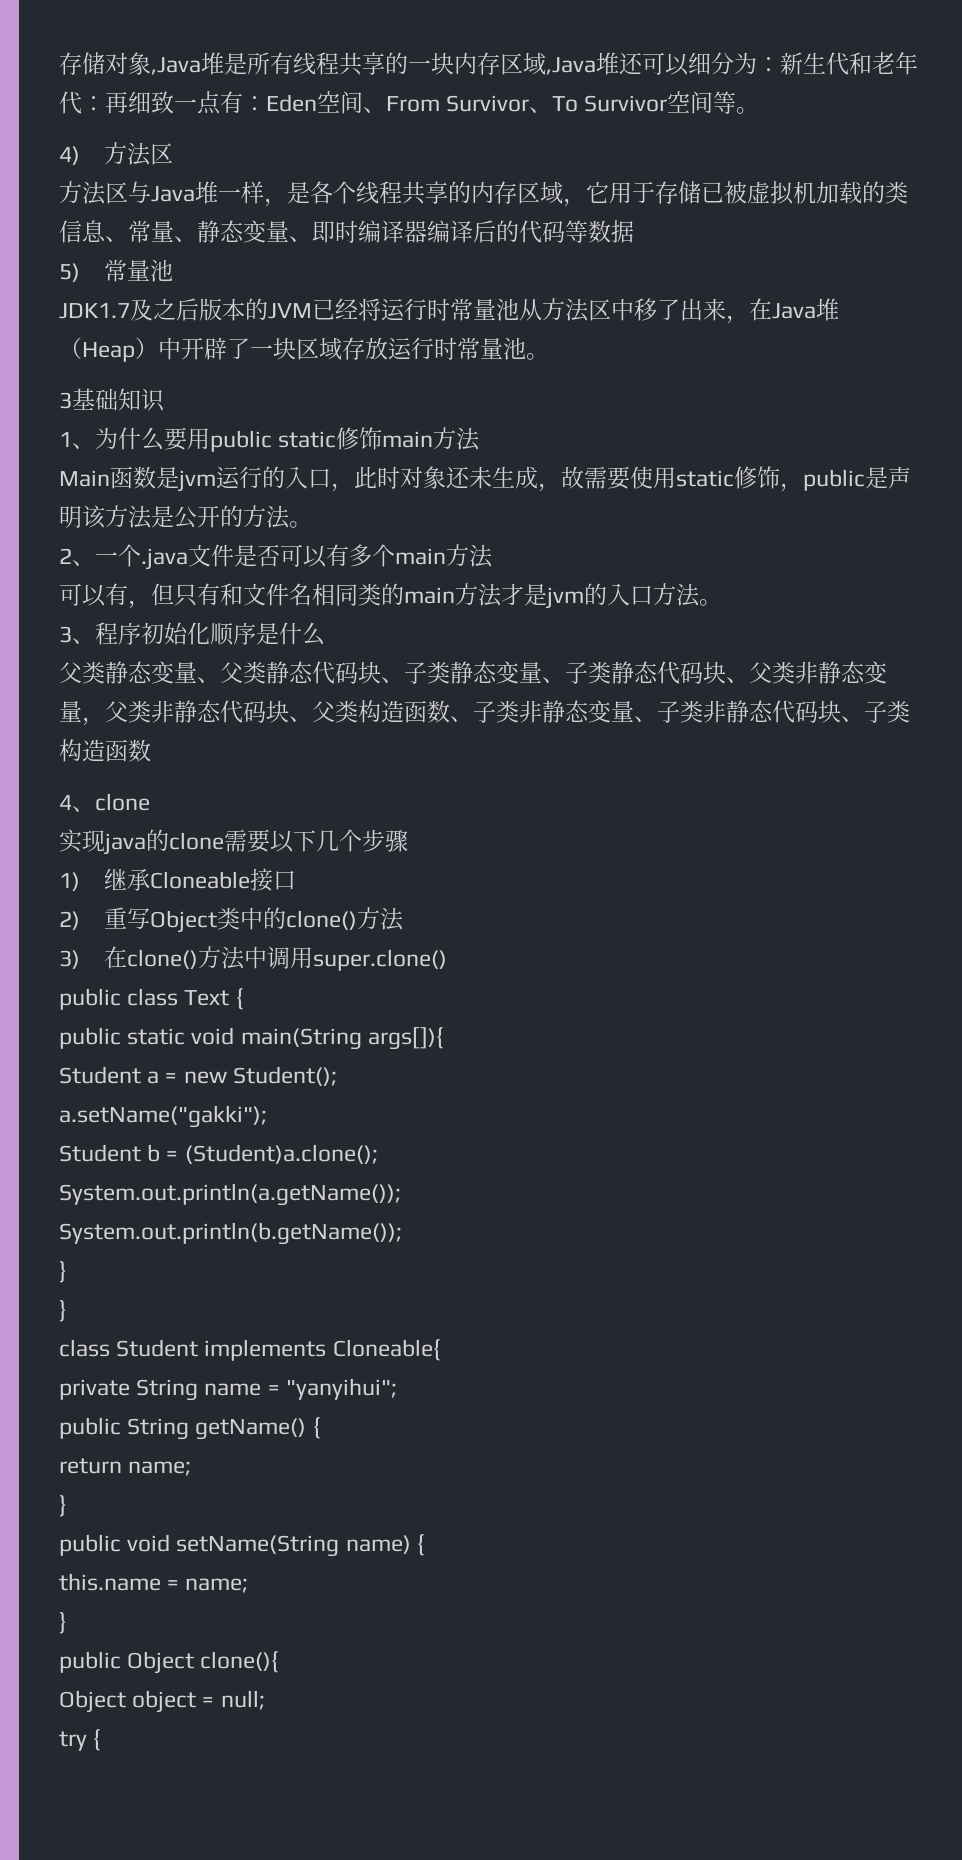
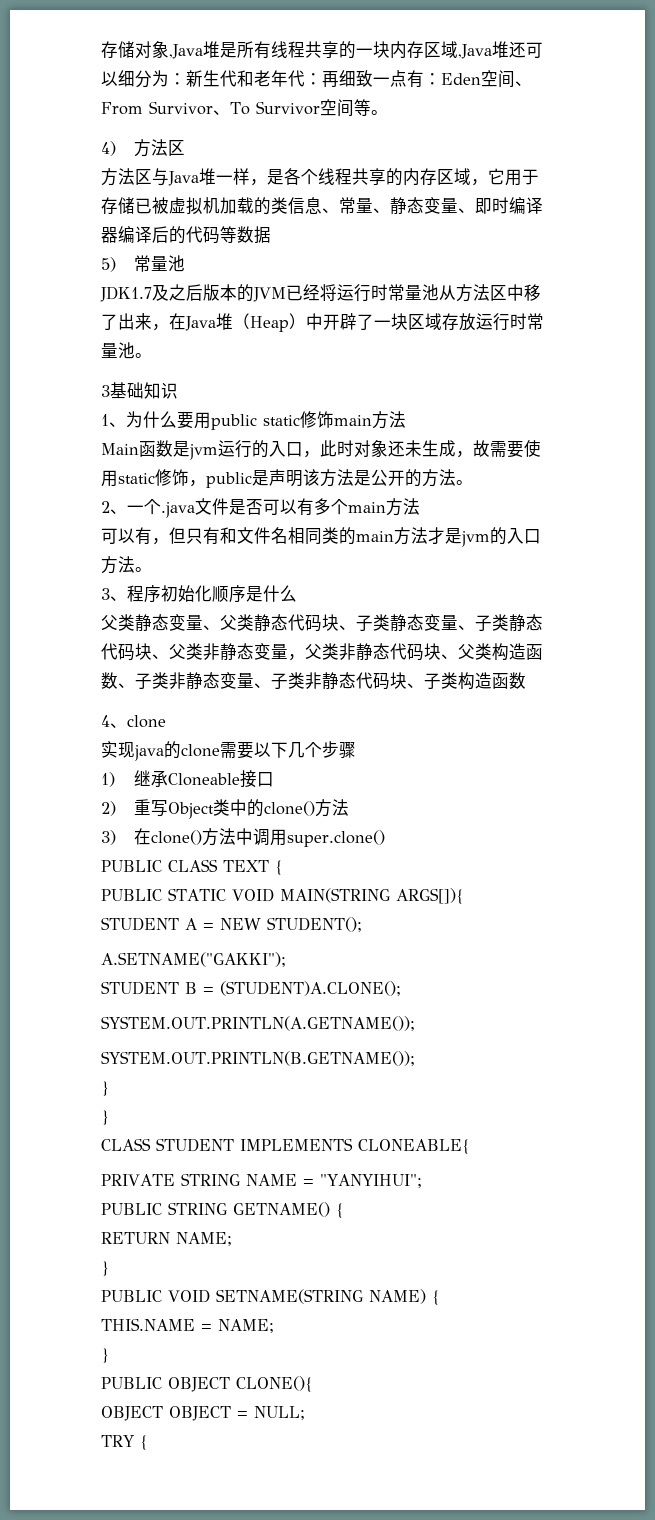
- public class Text {
- public static void main(String args[]){
- Student a = new Student();
- a.setName("gakki");
- Student b = (Student)a.clone();
- System.out.println(a.getName());
- System.out.println(b.getName());
+ PUBLIC CLASS TEXT {
+ PUBLIC STATIC VOID MAIN(STRING ARGS[]){
+ STUDENT A = NEW STUDENT();
+ A.SETNAME("GAKKI");
+ STUDENT B = (STUDENT)A.CLONE();
+ SYSTEM.OUT.PRINTLN(A.GETNAME());
+ SYSTEM.OUT.PRINTLN(B.GETNAME());
  }
  }
- class Student implements Cloneable{
- private String name = "yanyihui";
- public String getName() {
- return name;
+ CLASS STUDENT IMPLEMENTS CLONEABLE{
+ PRIVATE STRING NAME = "YANYIHUI";
+ PUBLIC STRING GETNAME() {
+ RETURN NAME;
  }
- public void setName(String name) {
- this.name = name;
+ PUBLIC VOID SETNAME(STRING NAME) {
+ THIS.NAME = NAME;
  }
- public Object clone(){
- Object object = null;
- try {
+ PUBLIC OBJECT CLONE(){
+ OBJECT OBJECT = NULL;
+ TRY {

